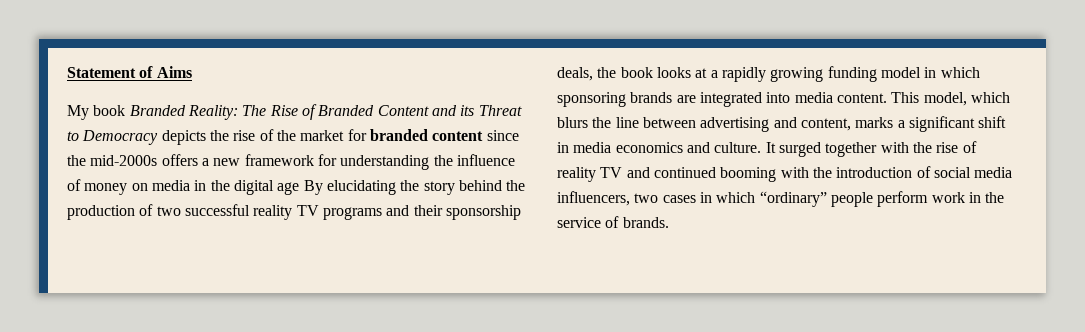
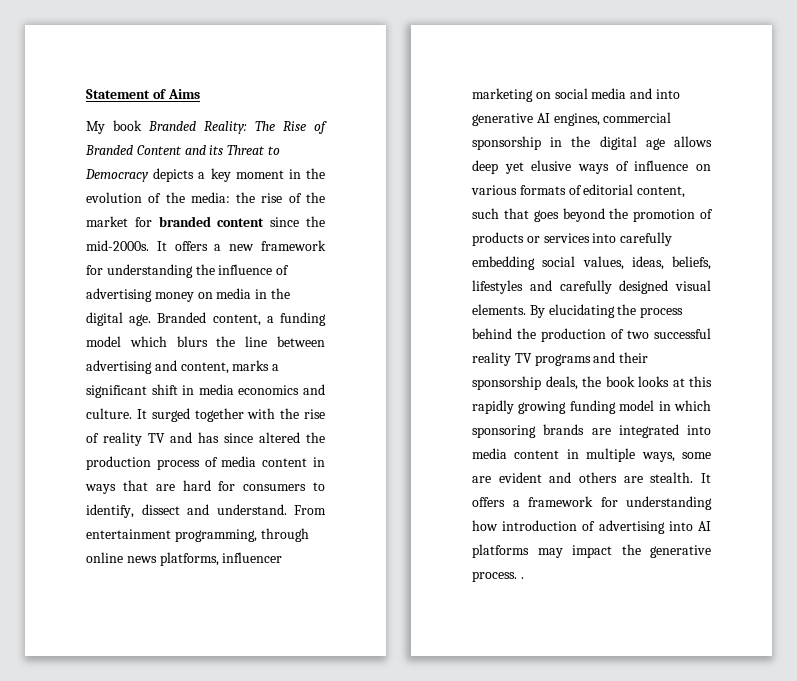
- My book Branded Reality: The Rise of Branded Content and its Threat to Democracy depicts the rise of the market for branded content since the mid-2000s offers a new framework for understanding the influence of money on media in the digital age By elucidating the story behind the production of two successful reality TV programs and their sponsorship deals, the book looks at a rapidly growing funding model in which sponsoring brands are integrated into media content. This model, which blurs the line between advertising and content, marks a significant shift in media economics and culture.
+ My book Branded Reality: The Rise of Branded Content and its Threat to Democracy depicts a key moment in the evolution of the media: the rise of the market for branded content since the mid-2000s. It offers a new framework for understanding the influence of advertising money on media in the digital age. Branded content, a funding model which blurs the line between advertising and content, marks a significant shift in media economics and culture.
- It surged together with the rise of reality TV and continued booming with the introduction of social media influencers, two cases in which “ordinary” people perform work in the service of brands.
+ It surged together with the rise of reality TV and has since altered the production process of media content in ways that are hard for consumers to identify, dissect and understand. From entertainment programming, through online news platforms, influencer marketing on social media and into generative AI engines, commercial sponsorship in the digital age allows deep yet elusive ways of influence on various formats of editorial content, such that goes beyond the promotion of products or services into carefully embedding social values, ideas, beliefs, lifestyles and carefully designed visual elements. By elucidating the process behind the production of two successful reality TV programs and their sponsorship deals, the book looks at this rapidly growing funding model in which sponsoring brands are integrated into media content in multiple ways, some are evident and others are stealth. It offers a framework for understanding how introduction of advertising into AI platforms may impact the generative process. .

